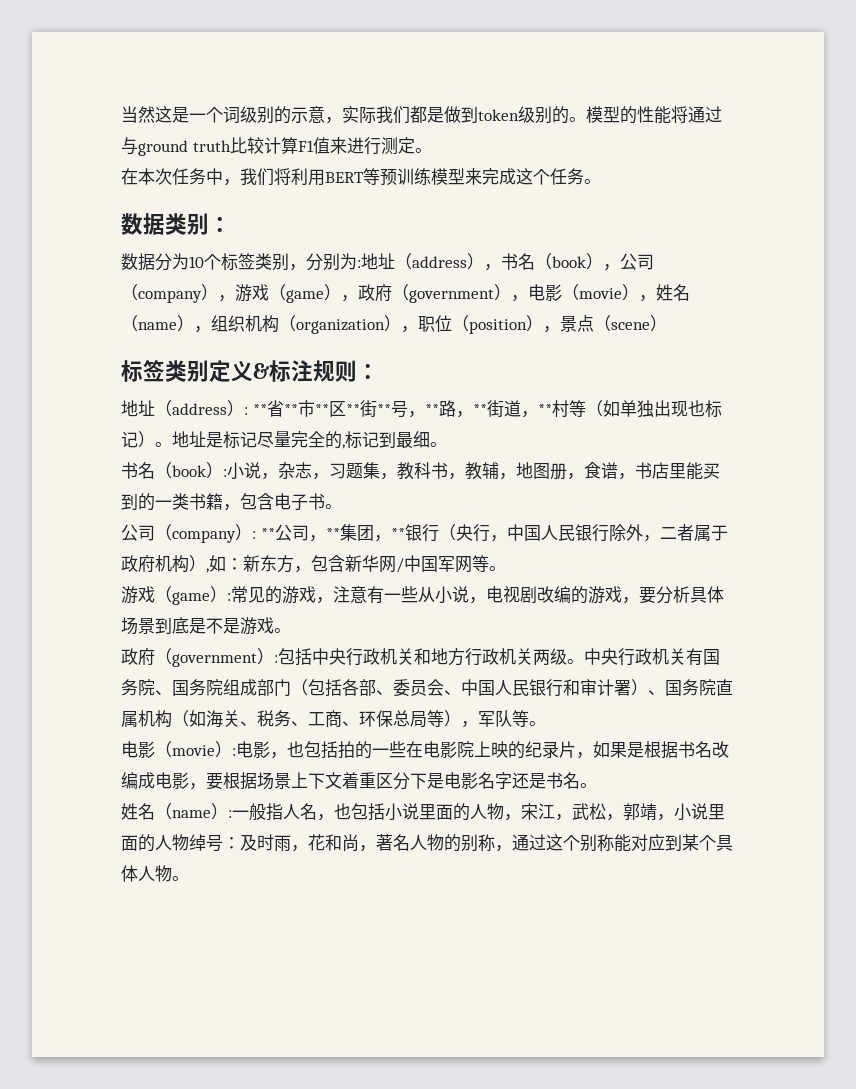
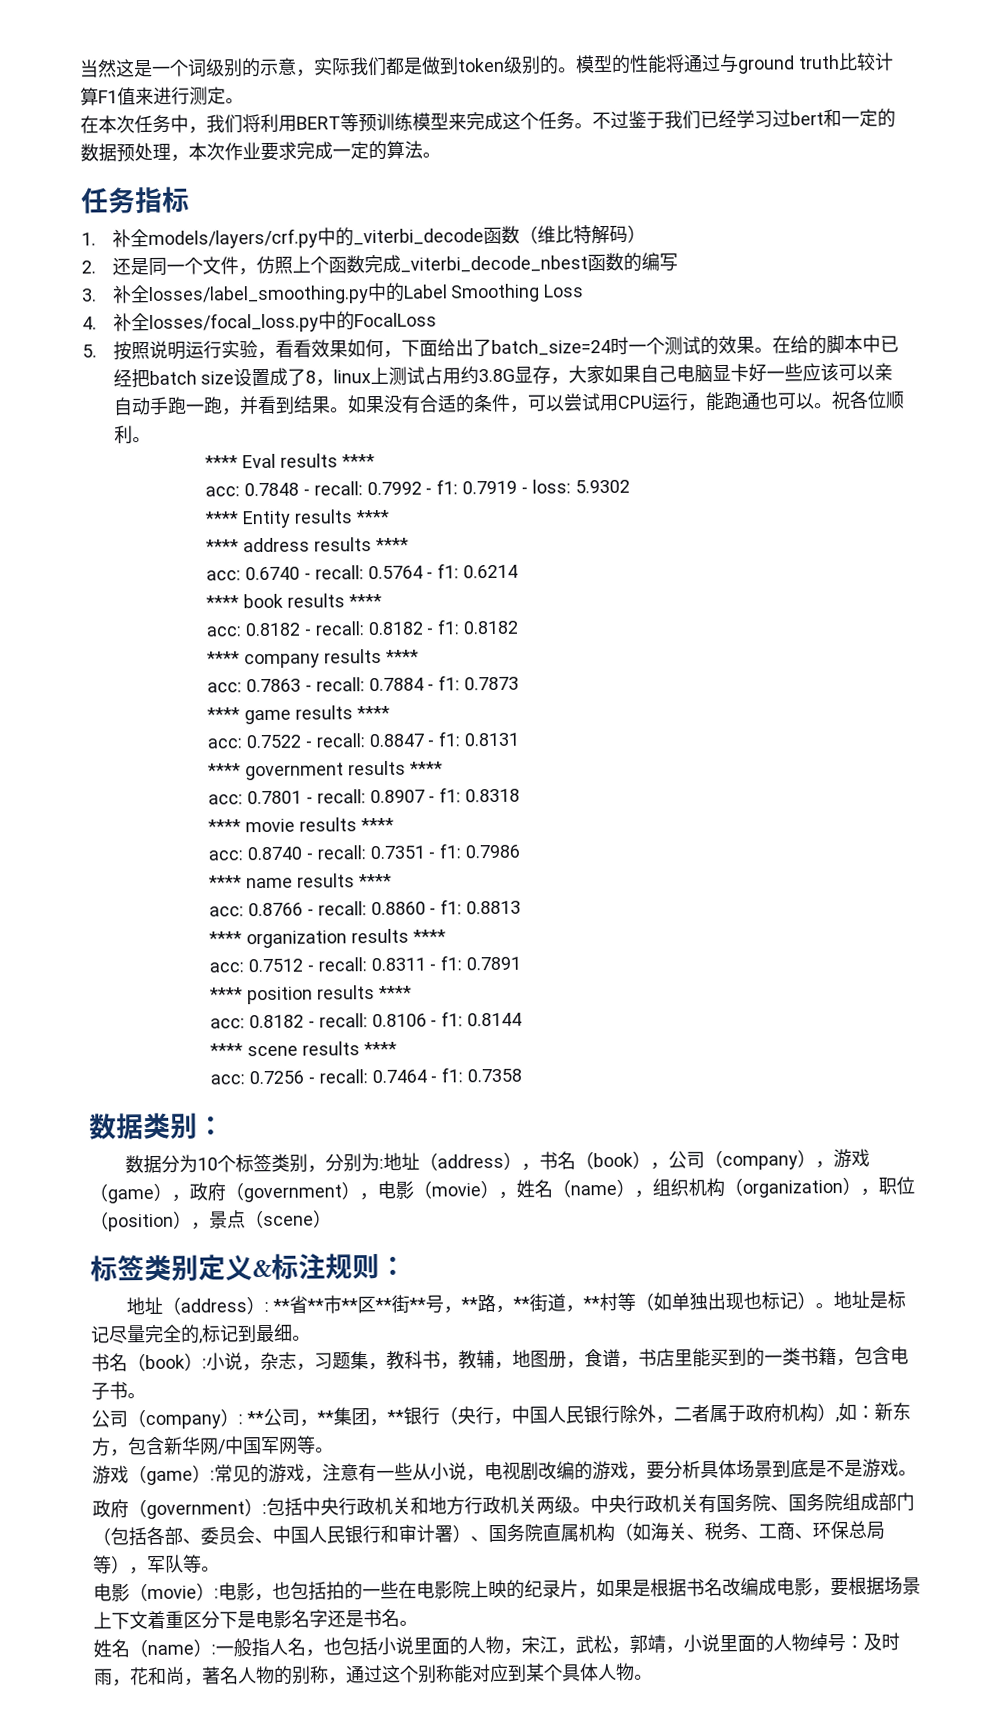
+ 不过鉴于我们已经学习过bert和一定的数据预处理，本次作业要求完成一定的算法。
+ 任务指标
+ 1.补全models/layers/crf.py中的_viterbi_decode函数（维比特解码）
+ 2.还是同一个文件，仿照上个函数完成_viterbi_decode_nbest函数的编写
+ 3.补全losses/label_smoothing.py中的Label Smoothing Loss
+ 4.补全losses/focal_loss.py中的FocalLoss
+ 5.按照说明运行实验，看看效果如何，下面给出了batch_size=24时一个测试的效果。在给的脚本中已经把batch size设置成了8，linux上测试占用约3.8G显存，大家如果自己电脑显卡好一些应该可以亲自动手跑一跑，并看到结果。如果没有合适的条件，可以尝试用CPU运行，能跑通也可以。祝各位顺利。
+ **** Eval results ****
+ acc: 0.7848 - recall: 0.7992 - f1: 0.7919 - loss: 5.9302
+ **** Entity results ****
+ **** address results ****
+ acc: 0.6740 - recall: 0.5764 - f1: 0.6214
+ **** book results ****
+ acc: 0.8182 - recall: 0.8182 - f1: 0.8182
+ **** company results ****
+ acc: 0.7863 - recall: 0.7884 - f1: 0.7873
+ **** game results ****
+ acc: 0.7522 - recall: 0.8847 - f1: 0.8131
+ **** government results ****
+ acc: 0.7801 - recall: 0.8907 - f1: 0.8318
+ **** movie results ****
+ acc: 0.8740 - recall: 0.7351 - f1: 0.7986
+ **** name results ****
+ acc: 0.8766 - recall: 0.8860 - f1: 0.8813
+ **** organization results ****
+ acc: 0.7512 - recall: 0.8311 - f1: 0.7891
+ **** position results ****
+ acc: 0.8182 - recall: 0.8106 - f1: 0.8144
+ **** scene results ****
+ acc: 0.7256 - recall: 0.7464 - f1: 0.7358

